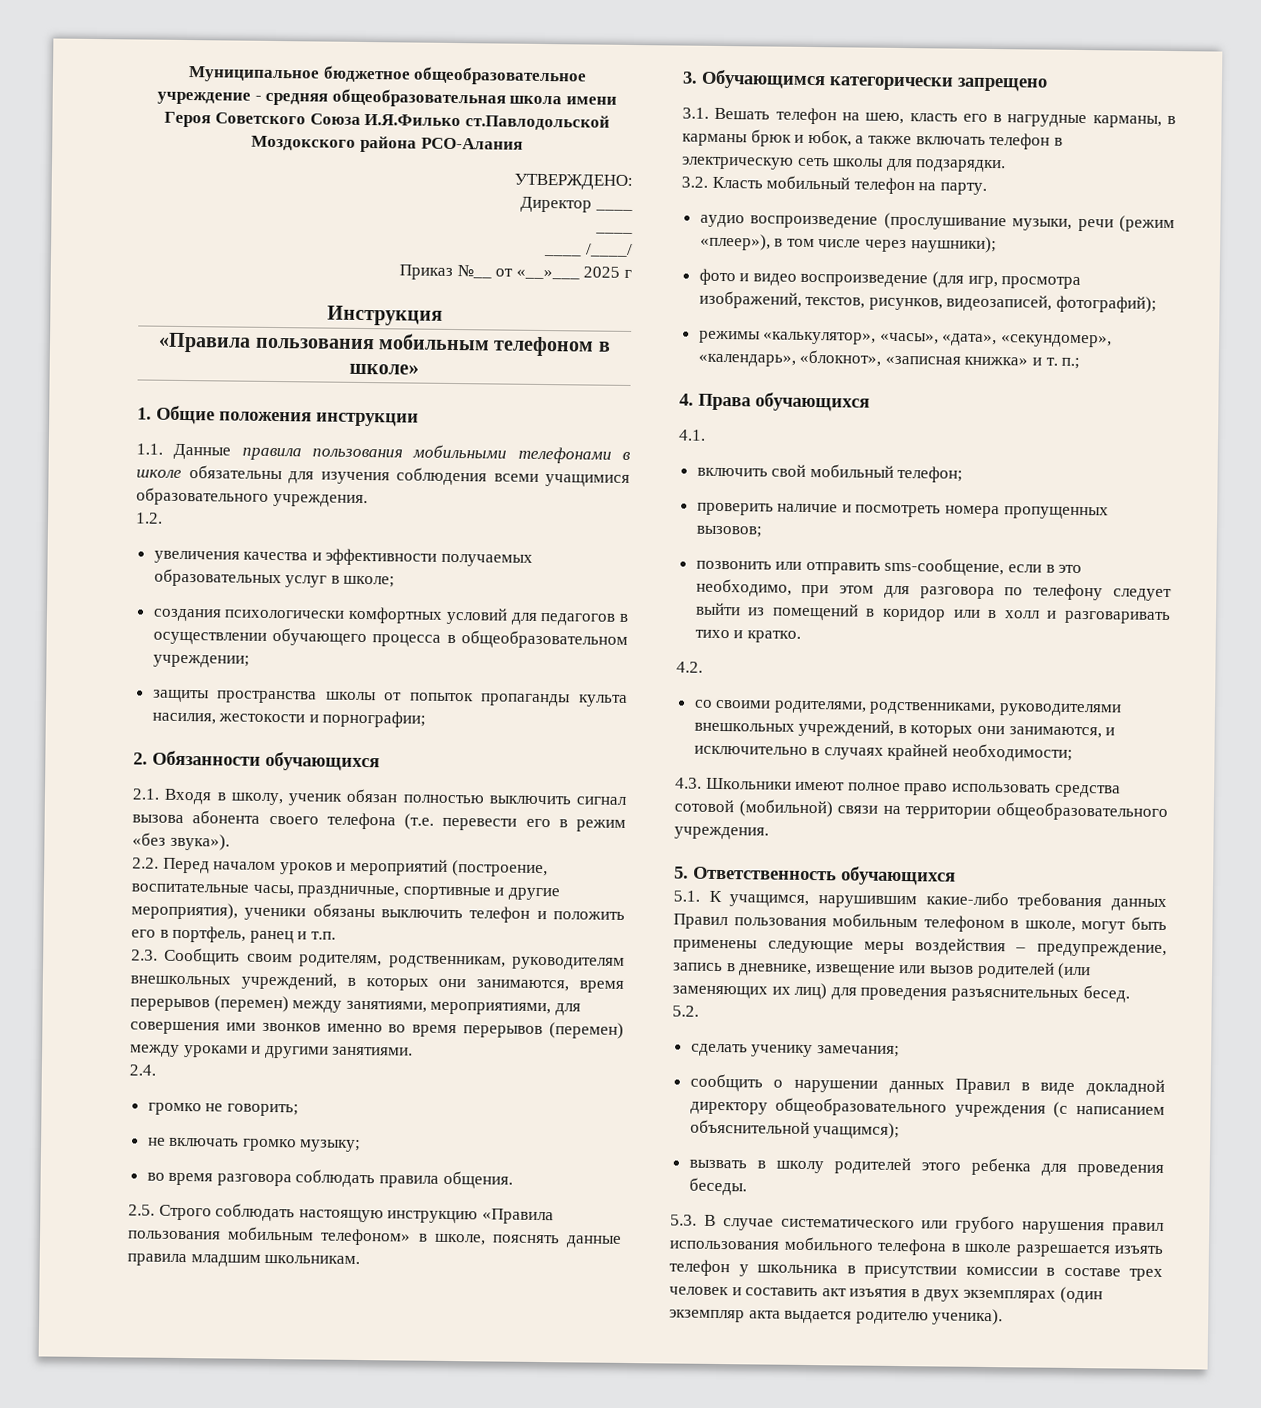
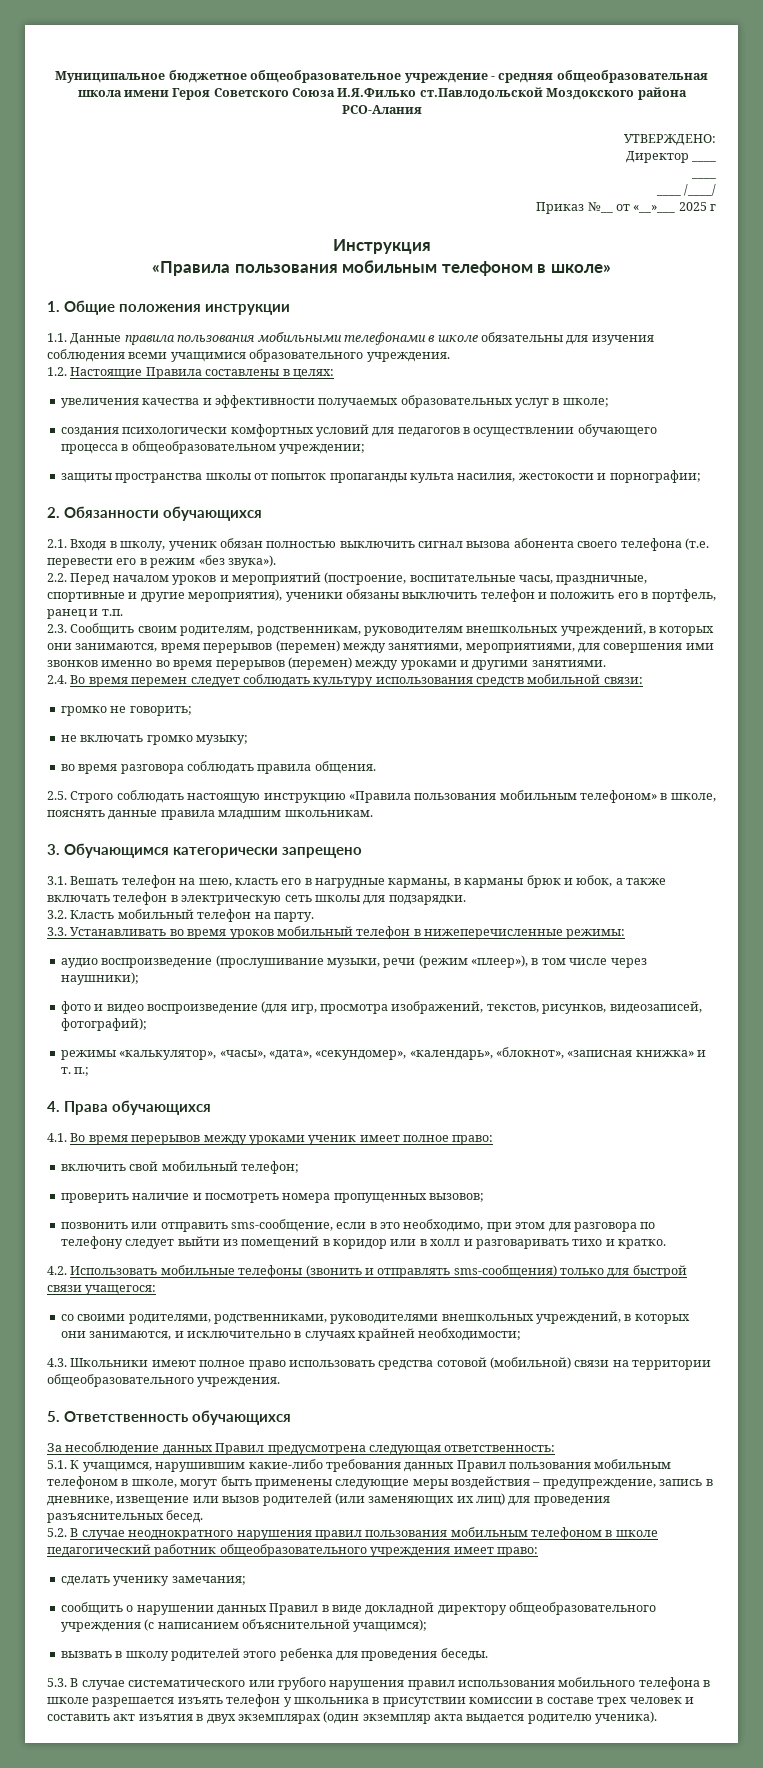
- 1.2.
+ 1.2. Настоящие Правила составлены в целях:
- 2.4.
+ 2.4. Во время перемен следует соблюдать культуру использования средств мобильной связи:
+ 3.3. Устанавливать во время уроков мобильный телефон в нижеперечисленные режимы:
- 4.1.
+ 4.1. Во время перерывов между уроками ученик имеет полное право:
- 4.2.
+ 4.2. Использовать мобильные телефоны (звонить и отправлять sms-сообщения) только для быстрой связи учащегося:
+ За несоблюдение данных Правил предусмотрена следующая ответственность:
- 5.2.
+ 5.2. В случае неоднократного нарушения правил пользования мобильным телефоном в школе педагогический работник общеобразовательного учреждения имеет право:

